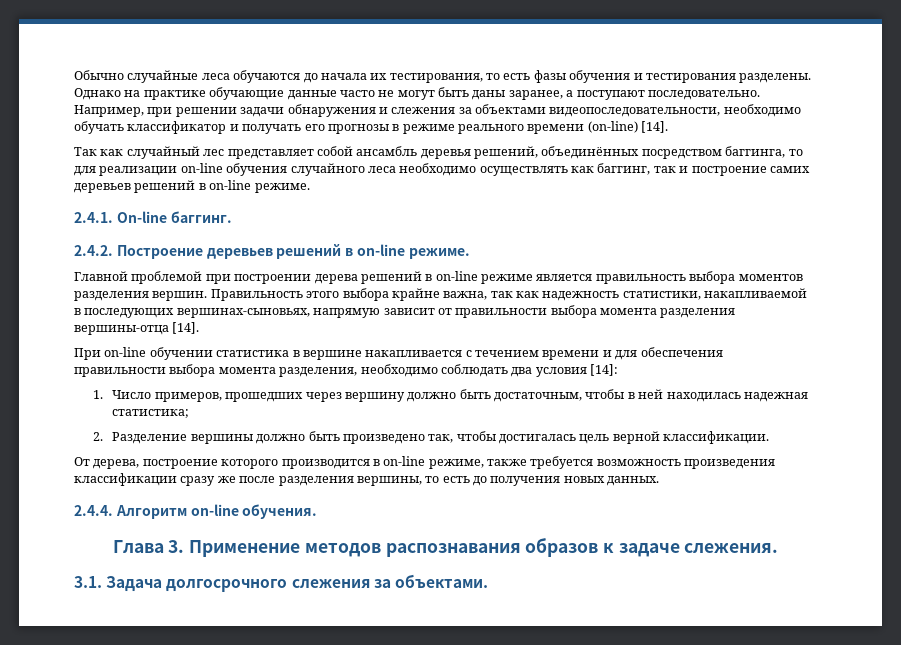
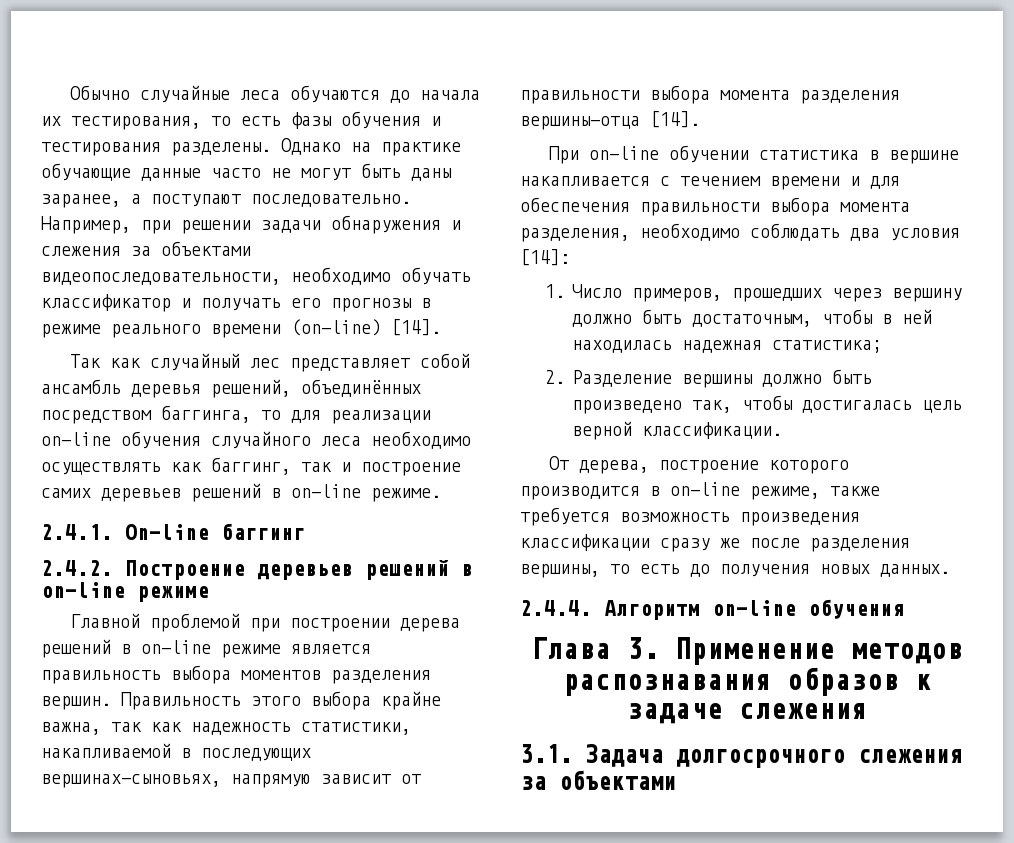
- 2.4.1. On-line баггинг.
+ 2.4.1. On-line баггинг
- 2.4.2. Построение деревьев решений в on-line режиме.
+ 2.4.2. Построение деревьев решений в on-line режиме
- 2.4.4. Алгоритм on-line обучения.
+ 2.4.4. Алгоритм on-line обучения
- Глава 3. Применение методов распознавания образов к задаче слежения.
+ Глава 3. Применение методов распознавания образов к задаче слежения
- 3.1. Задача долгосрочного слежения за объектами.
+ 3.1. Задача долгосрочного слежения за объектами

